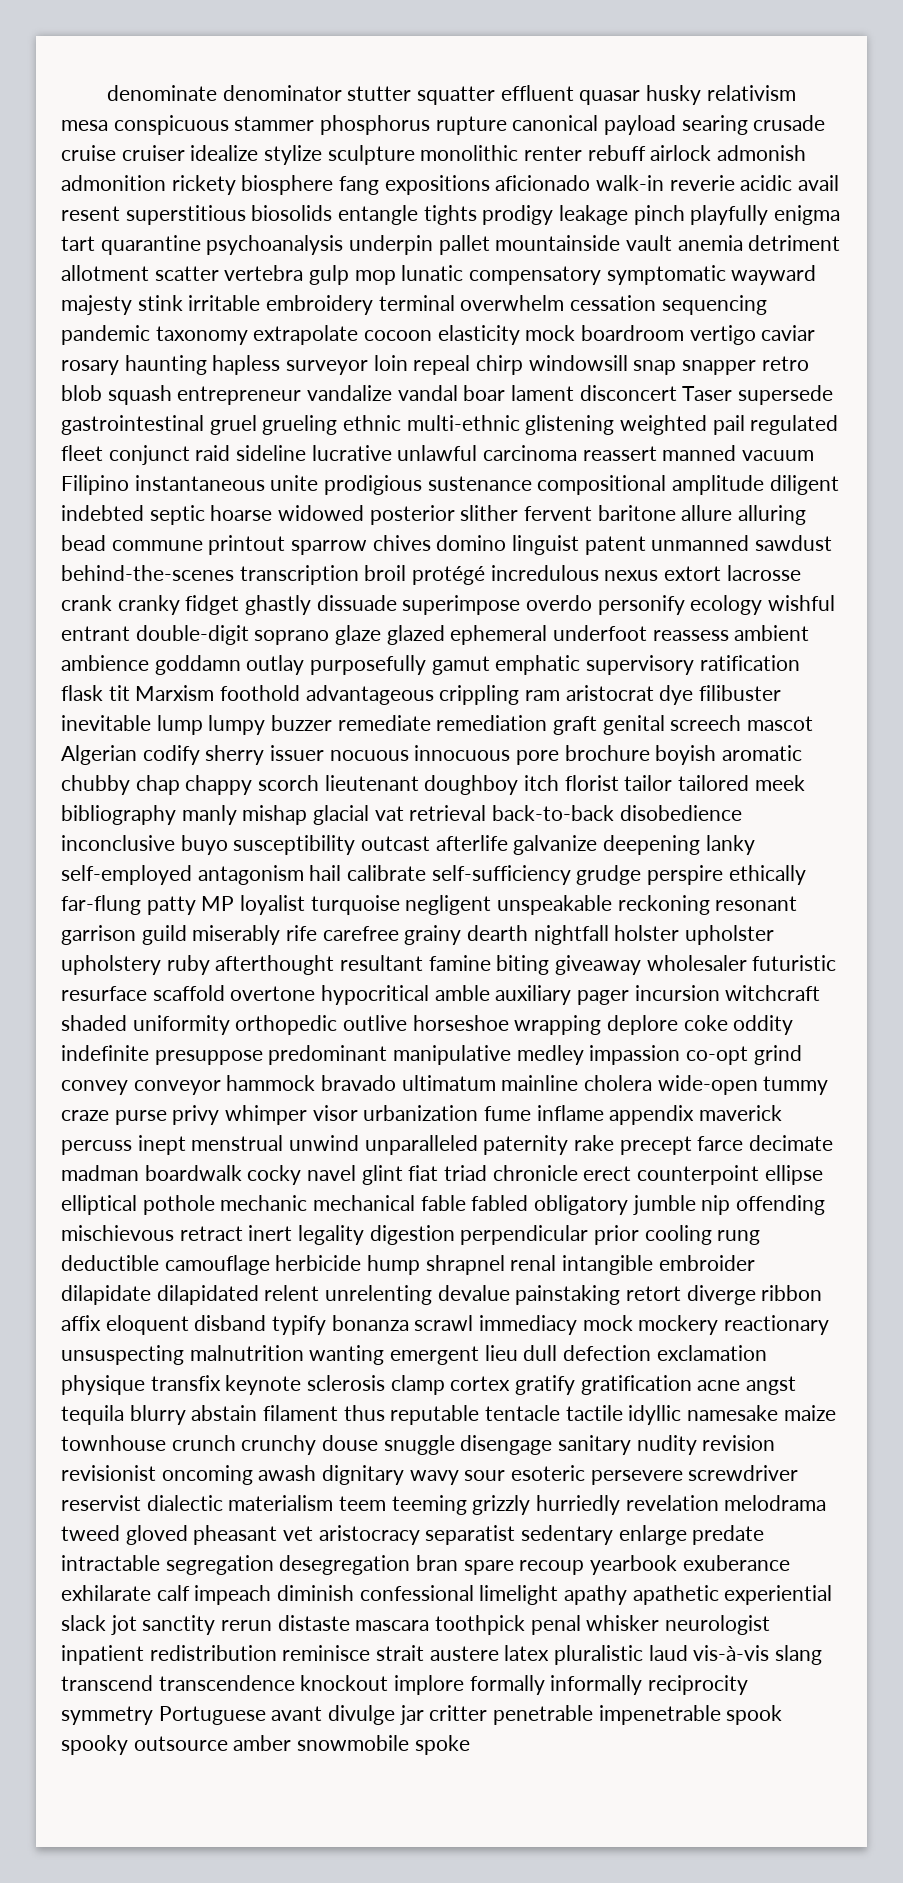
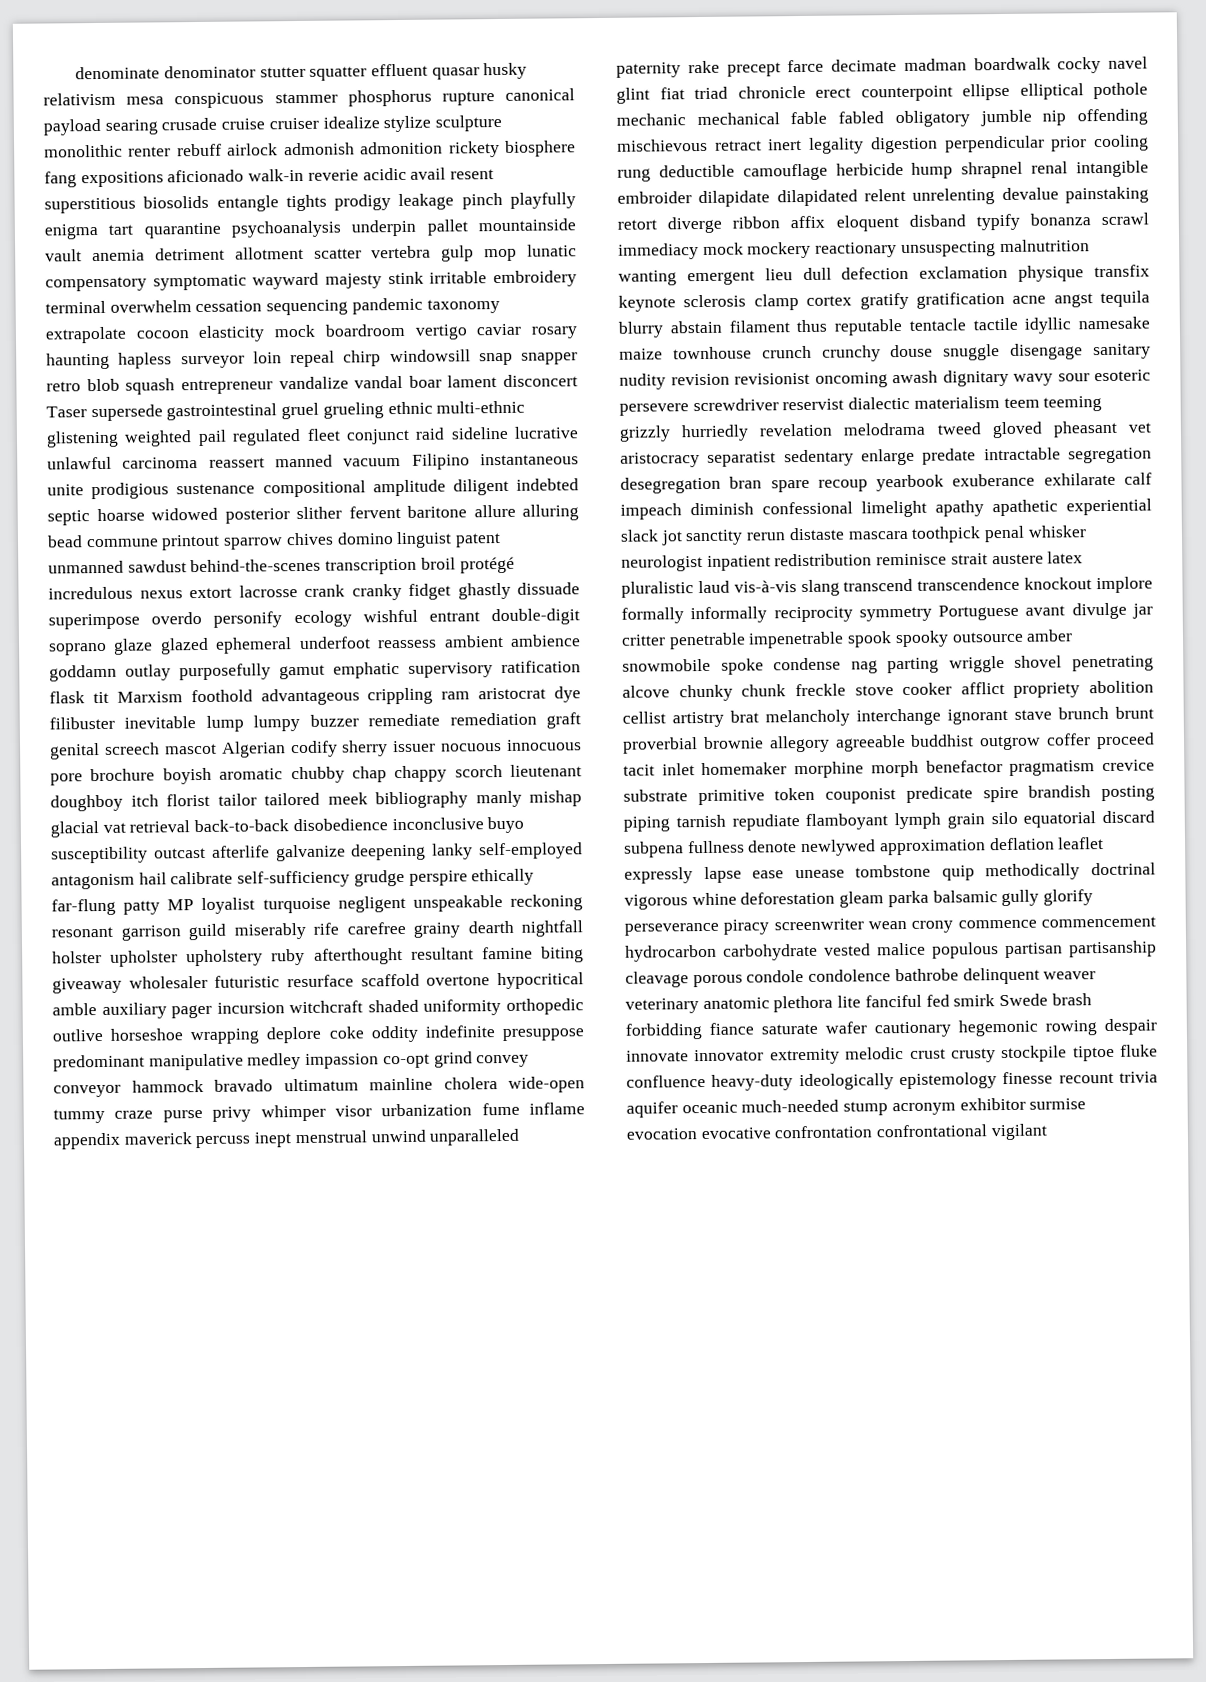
- denominate denominator stutter squatter effluent quasar husky relativism mesa conspicuous stammer phosphorus rupture canonical payload searing crusade cruise cruiser idealize stylize sculpture monolithic renter rebuff airlock admonish admonition rickety biosphere fang expositions aficionado walk-in reverie acidic avail resent superstitious biosolids entangle tights prodigy leakage pinch playfully enigma tart quarantine psychoanalysis underpin pallet mountainside vault anemia detriment allotment scatter vertebra gulp mop lunatic compensatory symptomatic wayward majesty stink irritable embroidery terminal overwhelm cessation sequencing pandemic taxonomy extrapolate cocoon elasticity mock boardroom vertigo caviar rosary haunting hapless surveyor loin repeal chirp windowsill snap snapper retro blob squash entrepreneur vandalize vandal boar lament disconcert Taser supersede gastrointestinal gruel grueling ethnic multi-ethnic glistening weighted pail regulated fleet conjunct raid sideline lucrative unlawful carcinoma reassert manned vacuum Filipino instantaneous unite prodigious sustenance compositional amplitude diligent indebted septic hoarse widowed posterior slither fervent baritone allure alluring bead commune printout sparrow chives domino linguist patent unmanned sawdust behind-the-scenes transcription broil protégé incredulous nexus extort lacrosse crank cranky fidget ghastly dissuade superimpose overdo personify ecology wishful entrant double-digit soprano glaze glazed ephemeral underfoot reassess ambient ambience goddamn outlay purposefully gamut emphatic supervisory ratification flask tit Marxism foothold advantageous crippling ram aristocrat dye filibuster inevitable lump lumpy buzzer remediate remediation graft genital screech mascot Algerian codify sherry issuer nocuous innocuous pore brochure boyish aromatic chubby chap chappy scorch lieutenant doughboy itch florist tailor tailored meek bibliography manly mishap glacial vat retrieval back-to-back disobedience inconclusive buyo susceptibility outcast afterlife galvanize deepening lanky self-employed antagonism hail calibrate self-sufficiency grudge perspire ethically far-flung patty MP loyalist turquoise negligent unspeakable reckoning resonant garrison guild miserably rife carefree grainy dearth nightfall holster upholster upholstery ruby afterthought resultant famine biting giveaway wholesaler futuristic resurface scaffold overtone hypocritical amble auxiliary pager incursion witchcraft shaded uniformity orthopedic outlive horseshoe wrapping deplore coke oddity indefinite presuppose predominant manipulative medley impassion co-opt grind convey conveyor hammock bravado ultimatum mainline cholera wide-open tummy craze purse privy whimper visor urbanization fume inflame appendix maverick percuss inept menstrual unwind unparalleled paternity rake precept farce decimate madman boardwalk cocky navel glint fiat triad chronicle erect counterpoint ellipse elliptical pothole mechanic mechanical fable fabled obligatory jumble nip offending mischievous retract inert legality digestion perpendicular prior cooling rung deductible camouflage herbicide hump shrapnel renal intangible embroider dilapidate dilapidated relent unrelenting devalue painstaking retort diverge ribbon affix eloquent disband typify bonanza scrawl immediacy mock mockery reactionary unsuspecting malnutrition wanting emergent lieu dull defection exclamation physique transfix keynote sclerosis clamp cortex gratify gratification acne angst tequila blurry abstain filament thus reputable tentacle tactile idyllic namesake maize townhouse crunch crunchy douse snuggle disengage sanitary nudity revision revisionist oncoming awash dignitary wavy sour esoteric persevere screwdriver reservist dialectic materialism teem teeming grizzly hurriedly revelation melodrama tweed gloved pheasant vet aristocracy separatist sedentary enlarge predate intractable segregation desegregation bran spare recoup yearbook exuberance exhilarate calf impeach diminish confessional limelight apathy apathetic experiential slack jot sanctity rerun distaste mascara toothpick penal whisker neurologist inpatient redistribution reminisce strait austere latex pluralistic laud vis-à-vis slang transcend transcendence knockout implore formally informally reciprocity symmetry Portuguese avant divulge jar critter penetrable impenetrable spook spooky outsource amber snowmobile spoke
+ denominate denominator stutter squatter effluent quasar husky relativism mesa conspicuous stammer phosphorus rupture canonical payload searing crusade cruise cruiser idealize stylize sculpture monolithic renter rebuff airlock admonish admonition rickety biosphere fang expositions aficionado walk-in reverie acidic avail resent superstitious biosolids entangle tights prodigy leakage pinch playfully enigma tart quarantine psychoanalysis underpin pallet mountainside vault anemia detriment allotment scatter vertebra gulp mop lunatic compensatory symptomatic wayward majesty stink irritable embroidery terminal overwhelm cessation sequencing pandemic taxonomy extrapolate cocoon elasticity mock boardroom vertigo caviar rosary haunting hapless surveyor loin repeal chirp windowsill snap snapper retro blob squash entrepreneur vandalize vandal boar lament disconcert Taser supersede gastrointestinal gruel grueling ethnic multi-ethnic glistening weighted pail regulated fleet conjunct raid sideline lucrative unlawful carcinoma reassert manned vacuum Filipino instantaneous unite prodigious sustenance compositional amplitude diligent indebted septic hoarse widowed posterior slither fervent baritone allure alluring bead commune printout sparrow chives domino linguist patent unmanned sawdust behind-the-scenes transcription broil protégé incredulous nexus extort lacrosse crank cranky fidget ghastly dissuade superimpose overdo personify ecology wishful entrant double-digit soprano glaze glazed ephemeral underfoot reassess ambient ambience goddamn outlay purposefully gamut emphatic supervisory ratification flask tit Marxism foothold advantageous crippling ram aristocrat dye filibuster inevitable lump lumpy buzzer remediate remediation graft genital screech mascot Algerian codify sherry issuer nocuous innocuous pore brochure boyish aromatic chubby chap chappy scorch lieutenant doughboy itch florist tailor tailored meek bibliography manly mishap glacial vat retrieval back-to-back disobedience inconclusive buyo susceptibility outcast afterlife galvanize deepening lanky self-employed antagonism hail calibrate self-sufficiency grudge perspire ethically far-flung patty MP loyalist turquoise negligent unspeakable reckoning resonant garrison guild miserably rife carefree grainy dearth nightfall holster upholster upholstery ruby afterthought resultant famine biting giveaway wholesaler futuristic resurface scaffold overtone hypocritical amble auxiliary pager incursion witchcraft shaded uniformity orthopedic outlive horseshoe wrapping deplore coke oddity indefinite presuppose predominant manipulative medley impassion co-opt grind convey conveyor hammock bravado ultimatum mainline cholera wide-open tummy craze purse privy whimper visor urbanization fume inflame appendix maverick percuss inept menstrual unwind unparalleled paternity rake precept farce decimate madman boardwalk cocky navel glint fiat triad chronicle erect counterpoint ellipse elliptical pothole mechanic mechanical fable fabled obligatory jumble nip offending mischievous retract inert legality digestion perpendicular prior cooling rung deductible camouflage herbicide hump shrapnel renal intangible embroider dilapidate dilapidated relent unrelenting devalue painstaking retort diverge ribbon affix eloquent disband typify bonanza scrawl immediacy mock mockery reactionary unsuspecting malnutrition wanting emergent lieu dull defection exclamation physique transfix keynote sclerosis clamp cortex gratify gratification acne angst tequila blurry abstain filament thus reputable tentacle tactile idyllic namesake maize townhouse crunch crunchy douse snuggle disengage sanitary nudity revision revisionist oncoming awash dignitary wavy sour esoteric persevere screwdriver reservist dialectic materialism teem teeming grizzly hurriedly revelation melodrama tweed gloved pheasant vet aristocracy separatist sedentary enlarge predate intractable segregation desegregation bran spare recoup yearbook exuberance exhilarate calf impeach diminish confessional limelight apathy apathetic experiential slack jot sanctity rerun distaste mascara toothpick penal whisker neurologist inpatient redistribution reminisce strait austere latex pluralistic laud vis-à-vis slang transcend transcendence knockout implore formally informally reciprocity symmetry Portuguese avant divulge jar critter penetrable impenetrable spook spooky outsource amber snowmobile spoke condense nag parting wriggle shovel penetrating alcove chunky chunk freckle stove cooker afflict propriety abolition cellist artistry brat melancholy interchange ignorant stave brunch brunt proverbial brownie allegory agreeable buddhist outgrow coffer proceed tacit inlet homemaker morphine morph benefactor pragmatism crevice substrate primitive token couponist predicate spire brandish posting piping tarnish repudiate flamboyant lymph grain silo equatorial discard subpena fullness denote newlywed approximation deflation leaflet expressly lapse ease unease tombstone quip methodically doctrinal vigorous whine deforestation gleam parka balsamic gully glorify perseverance piracy screenwriter wean crony commence commencement hydrocarbon carbohydrate vested malice populous partisan partisanship cleavage porous condole condolence bathrobe delinquent weaver veterinary anatomic plethora lite fanciful fed smirk Swede brash forbidding fiance saturate wafer cautionary hegemonic rowing despair innovate innovator extremity melodic crust crusty stockpile tiptoe fluke confluence heavy-duty ideologically epistemology finesse recount trivia aquifer oceanic much-needed stump acronym exhibitor surmise evocation evocative confrontation confrontational vigilant

